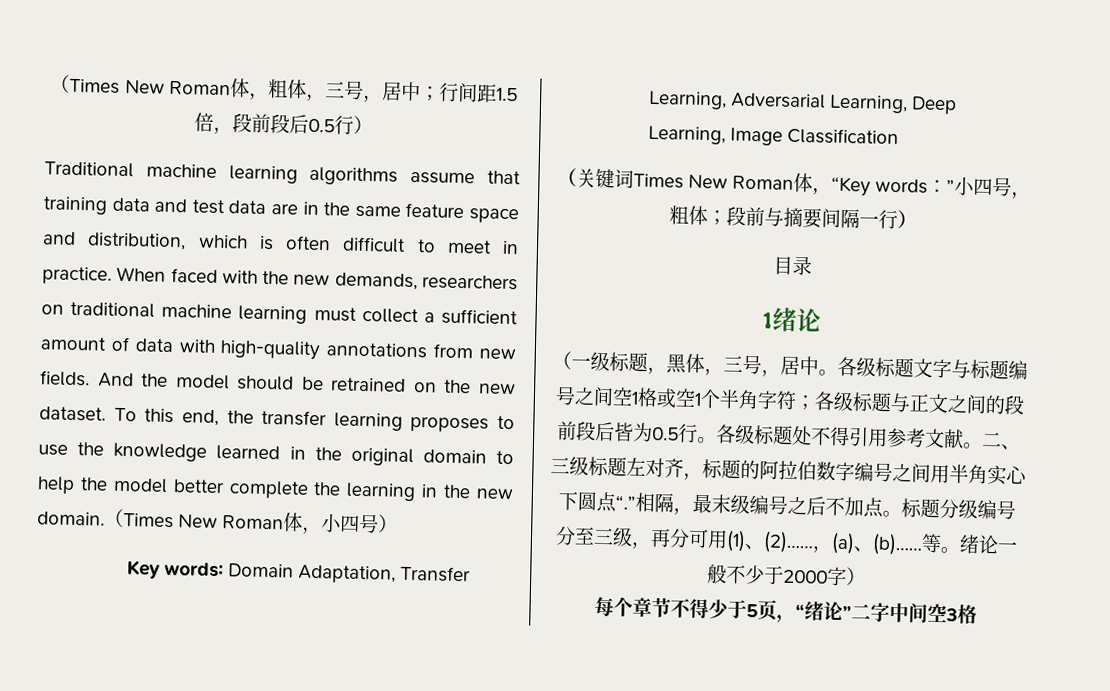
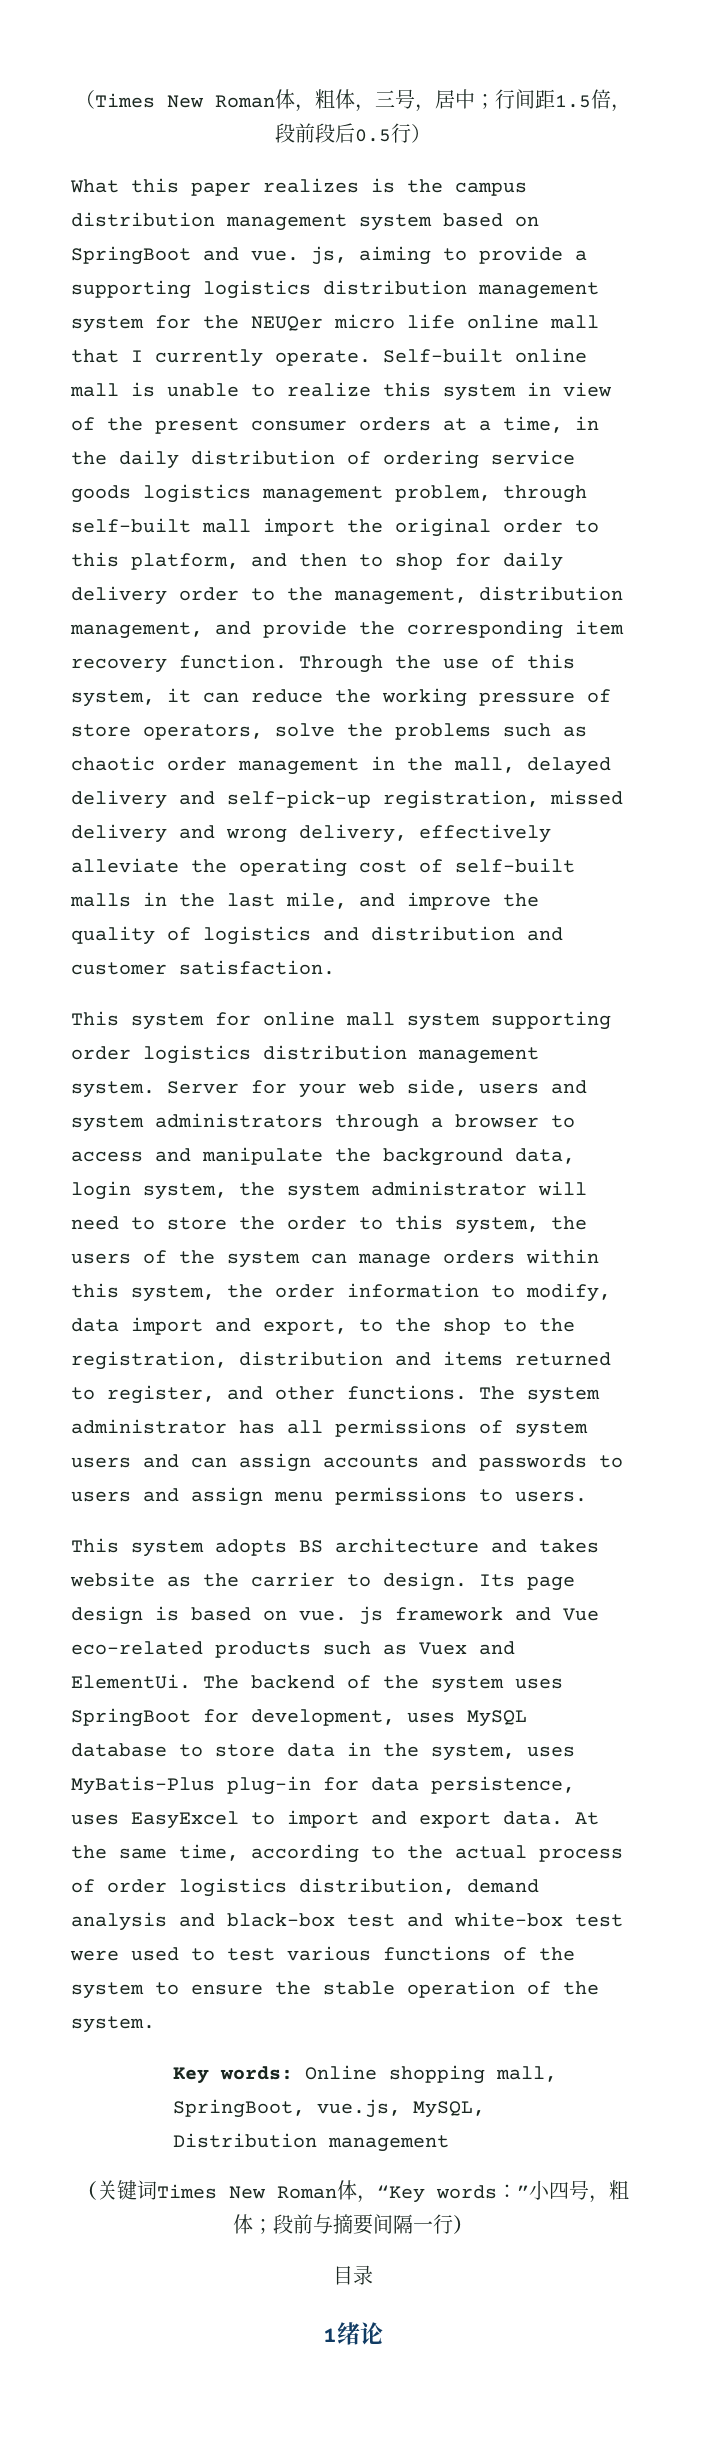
- Traditional machine learning algorithms assume that training data and test data are in the same feature space and distribution, which is often difficult to meet in practice. When faced with the new demands, researchers on traditional machine learning must collect a sufficient amount of data with high-quality annotations from new fields. And the model should be retrained on the new dataset. To this end, the transfer learning proposes to use the knowledge learned in the original domain to help the model better complete the learning in the new domain.（Times New Roman体，小四号）
- Key words: Domain Adaptation, Transfer Learning, Adversarial Learning, Deep Learning, Image Classification
+ What this paper realizes is the campus distribution management system based on SpringBoot and vue. js, aiming to provide a supporting logistics distribution management system for the NEUQer micro life online mall that I currently operate. Self-built online mall is unable to realize this system in view of the present consumer orders at a time, in the daily distribution of ordering service goods logistics management problem, through self-built mall import the original order to this platform, and then to shop for daily delivery order to the management, distribution management, and provide the corresponding item recovery function. Through the use of this system, it can reduce the working pressure of store operators, solve the problems such as chaotic order management in the mall, delayed delivery and self-pick-up registration, missed delivery and wrong delivery, effectively alleviate the operating cost of self-built malls in the last mile, and improve the quality of logistics and distribution and customer satisfaction.
+ This system for online mall system supporting order logistics distribution management system. Server for your web side, users and system administrators through a browser to access and manipulate the background data, login system, the system administrator will need to store the order to this system, the users of the system can manage orders within this system, the order information to modify, data import and export, to the shop to the registration, distribution and items returned to register, and other functions. The system administrator has all permissions of system users and can assign accounts and passwords to users and assign menu permissions to users.
+ This system adopts BS architecture and takes website as the carrier to design. Its page design is based on vue. js framework and Vue eco-related products such as Vuex and ElementUi. The backend of the system uses SpringBoot for development, uses MySQL database to store data in the system, uses MyBatis-Plus plug-in for data persistence, uses EasyExcel to import and export data. At the same time, according to the actual process of order logistics distribution, demand analysis and black-box test and white-box test were used to test various functions of the system to ensure the stable operation of the system.
+ Key words: Online shopping mall, SpringBoot, vue.js, MySQL, Distribution management
- （一级标题，黑体，三号，居中。各级标题文字与标题编号之间空1格或空1个半角字符；各级标题与正文之间的段前段后皆为0.5行。各级标题处不得引用参考文献。二、三级标题左对齐，标题的阿拉伯数字编号之间用半角实心下圆点“.”相隔，最末级编号之后不加点。标题分级编号分至三级，再分可用(1)、(2)……，(a)、(b)……等。绪论一般不少于2000字）
- 每个章节不得少于5页，“绪论”二字中间空3格

